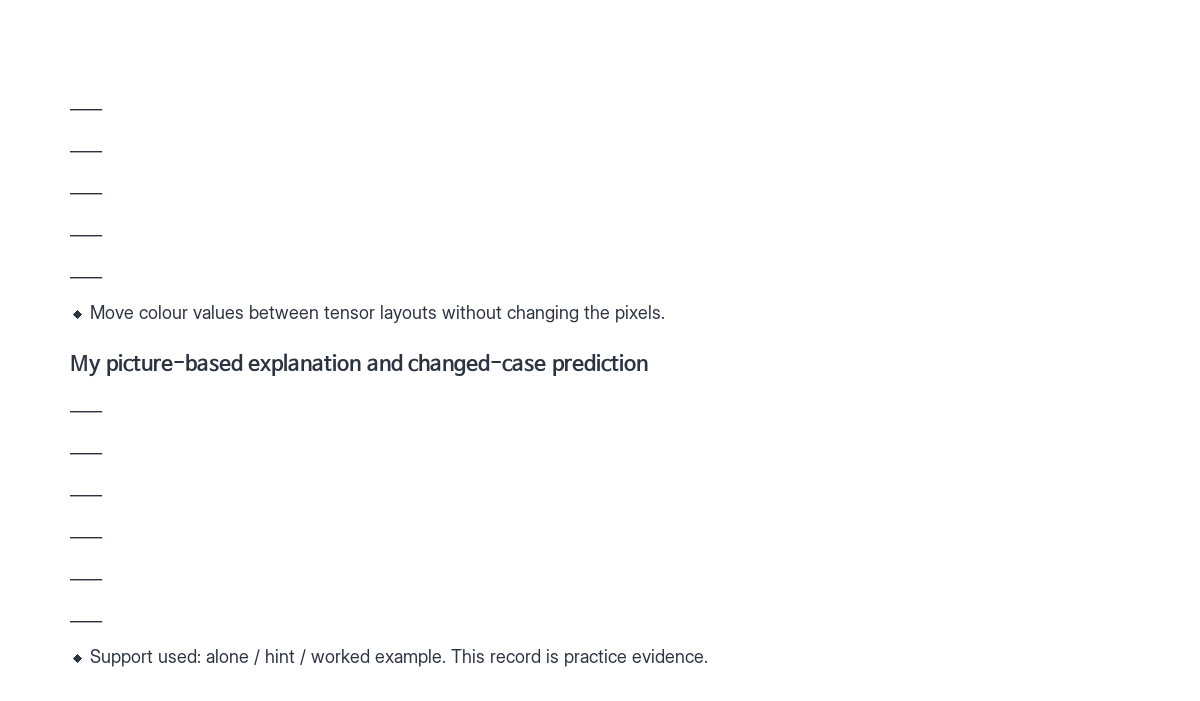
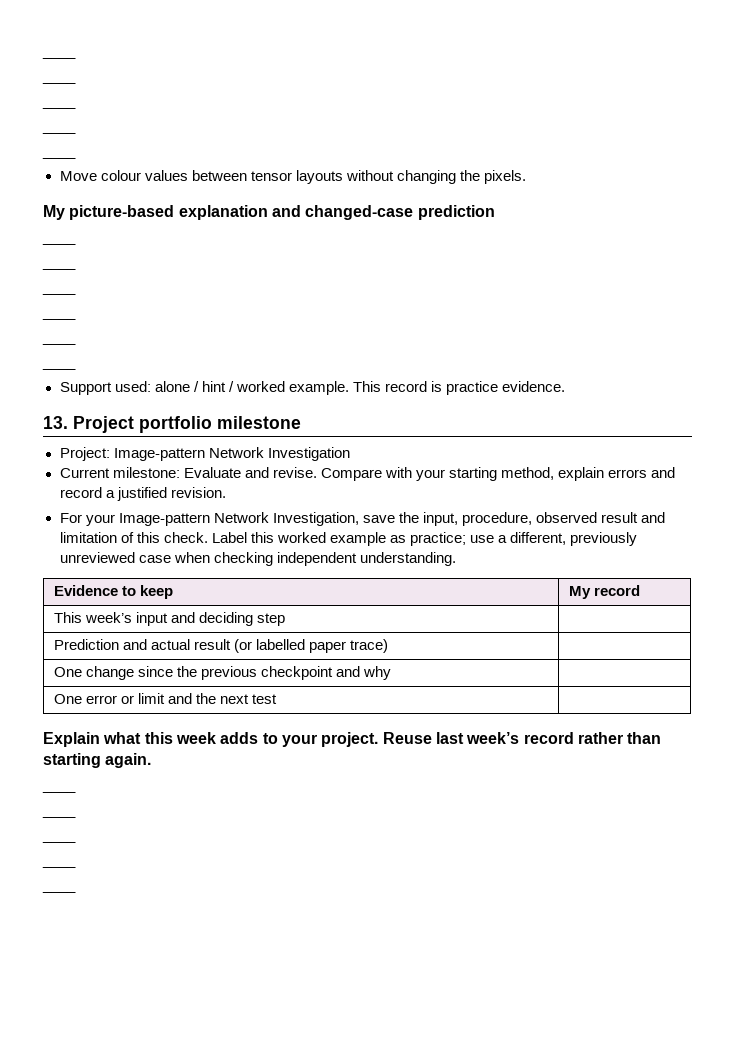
+ 13. Project portfolio milestone
+ Project: Image-pattern Network Investigation
+ Current milestone: Evaluate and revise. Compare with your starting method, explain errors and record a justified revision.
+ For your Image-pattern Network Investigation, save the input, procedure, observed result and limitation of this check. Label this worked example as practice; use a different, previously unreviewed case when checking independent understanding.
+ Evidence to keep | My record
+ This week’s input and deciding step |
+ Prediction and actual result (or labelled paper trace) |
+ One change since the previous checkpoint and why |
+ One error or limit and the next test |
+ Explain what this week adds to your project. Reuse last week’s record rather than starting again.
+ ____
+ ____
+ ____
+ ____
+ ____

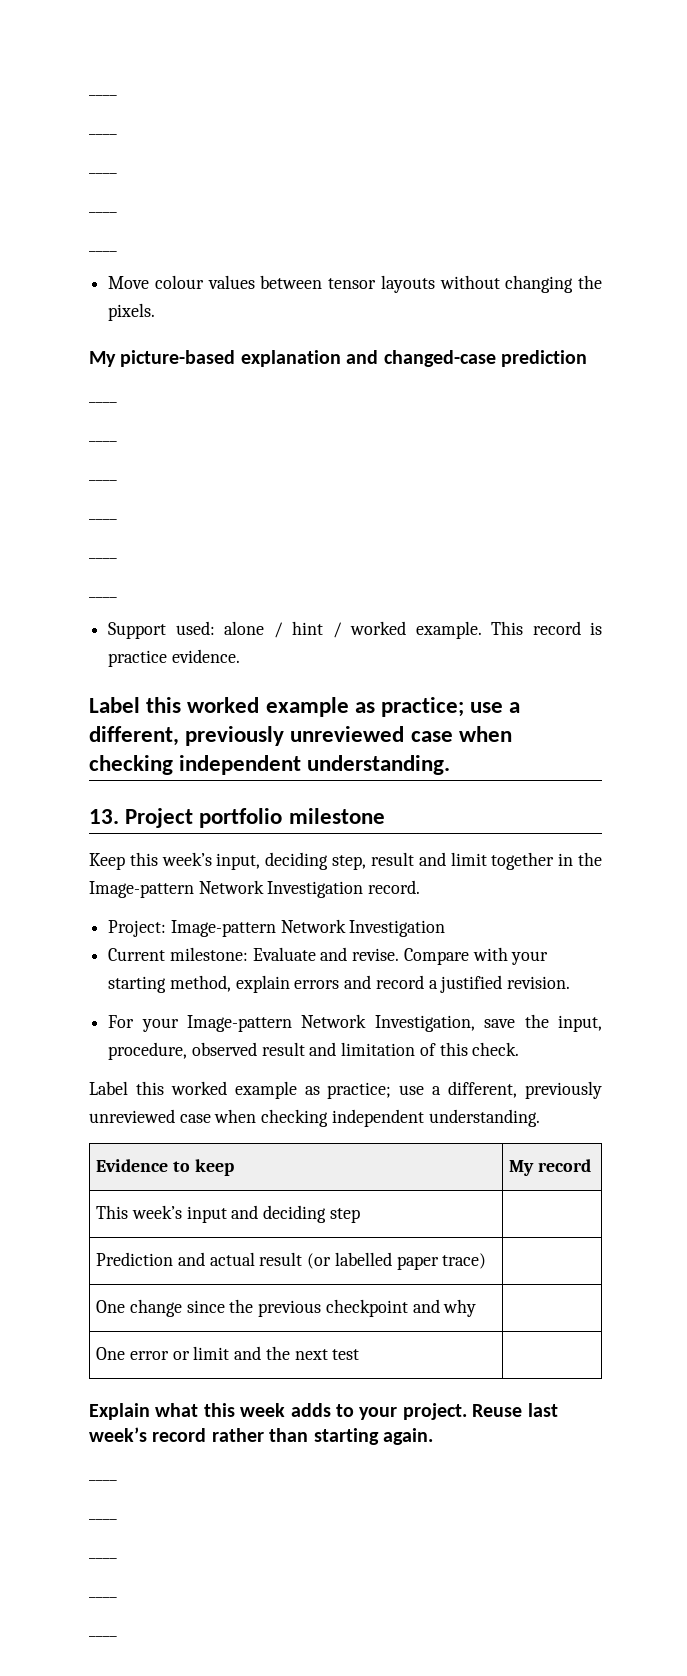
  This record is practice evidence.
+ Label this worked example as practice; use a different, previously unreviewed case when checking independent understanding.
  13. Project portfolio milestone
+ Keep this week’s input, deciding step, result and limit together in the Image-pattern Network Investigation record.
- For your Image-pattern Network Investigation, save the input, procedure, observed result and limitation of this check. Label this worked example as practice; use a different, previously unreviewed case when checking independent understanding.
+ For your Image-pattern Network Investigation, save the input, procedure, observed result and limitation of this check.
+ Label this worked example as practice; use a different, previously unreviewed case when checking independent understanding.

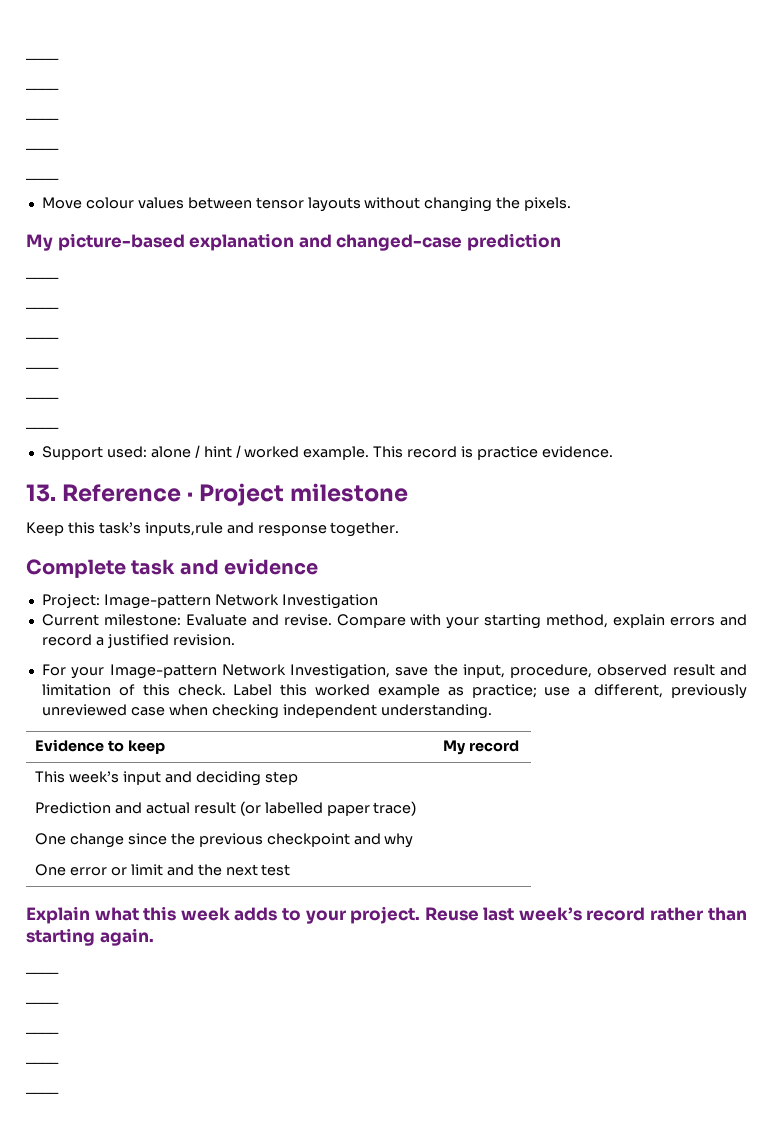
  This record is practice evidence.
- Label this worked example as practice; use a different, previously unreviewed case when checking independent understanding.
- 13. Project portfolio milestone
- Keep this week’s input, deciding step, result and limit together in the Image-pattern Network Investigation record.
+ 13. Reference · Project milestone
+ Keep this task’s inputs,rule and response together.
+ Complete task and evidence
- For your Image-pattern Network Investigation, save the input, procedure, observed result and limitation of this check.
- Label this worked example as practice; use a different, previously unreviewed case when checking independent understanding.
+ For your Image-pattern Network Investigation, save the input, procedure, observed result and limitation of this check. Label this worked example as practice; use a different, previously unreviewed case when checking independent understanding.

